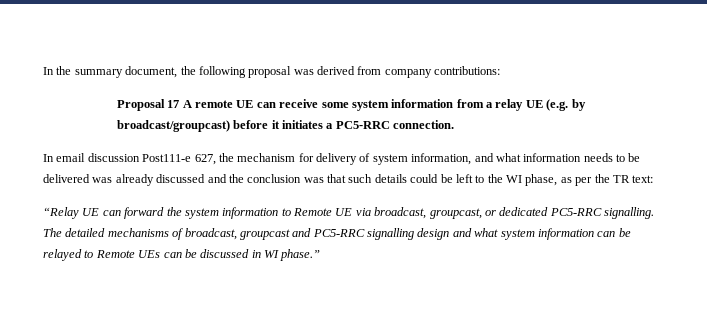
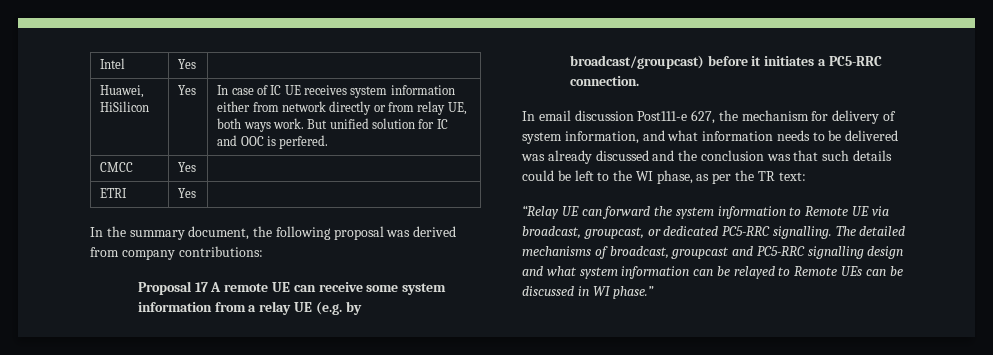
+ Intel | Yes |
+ Huawei, HiSilicon | Yes | In case of IC UE receives system information either from network directly or from relay UE, both ways work. But unified solution for IC and OOC is perfered.
+ CMCC | Yes |
+ ETRI | Yes |

